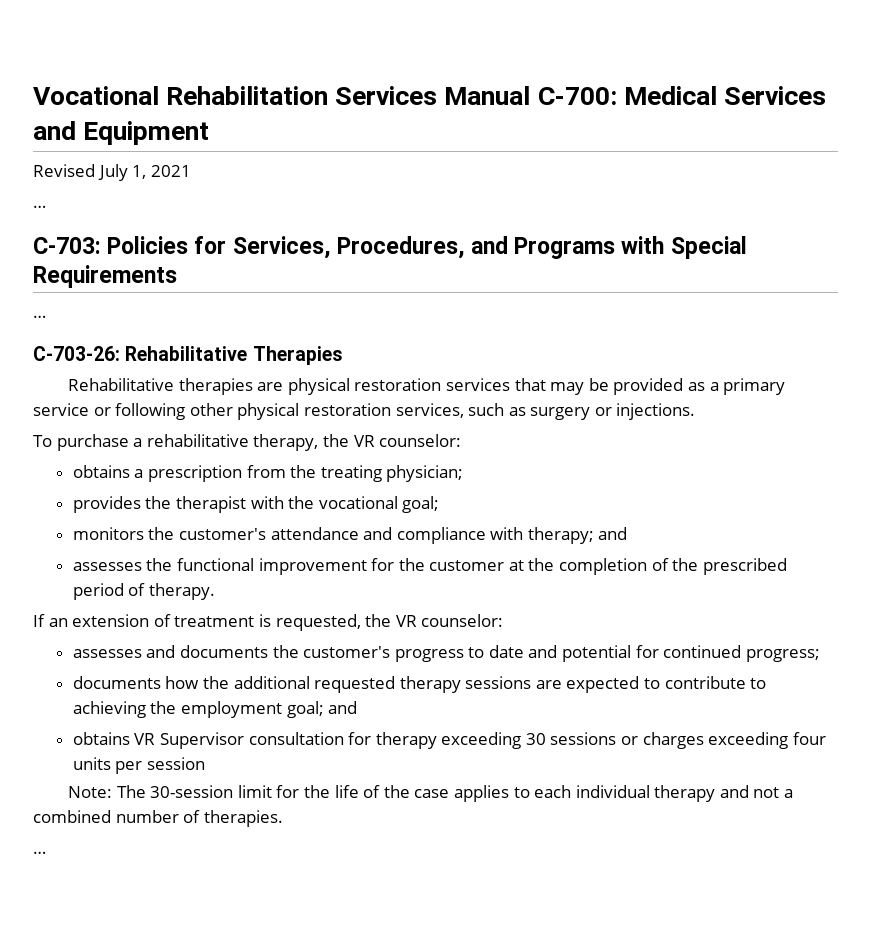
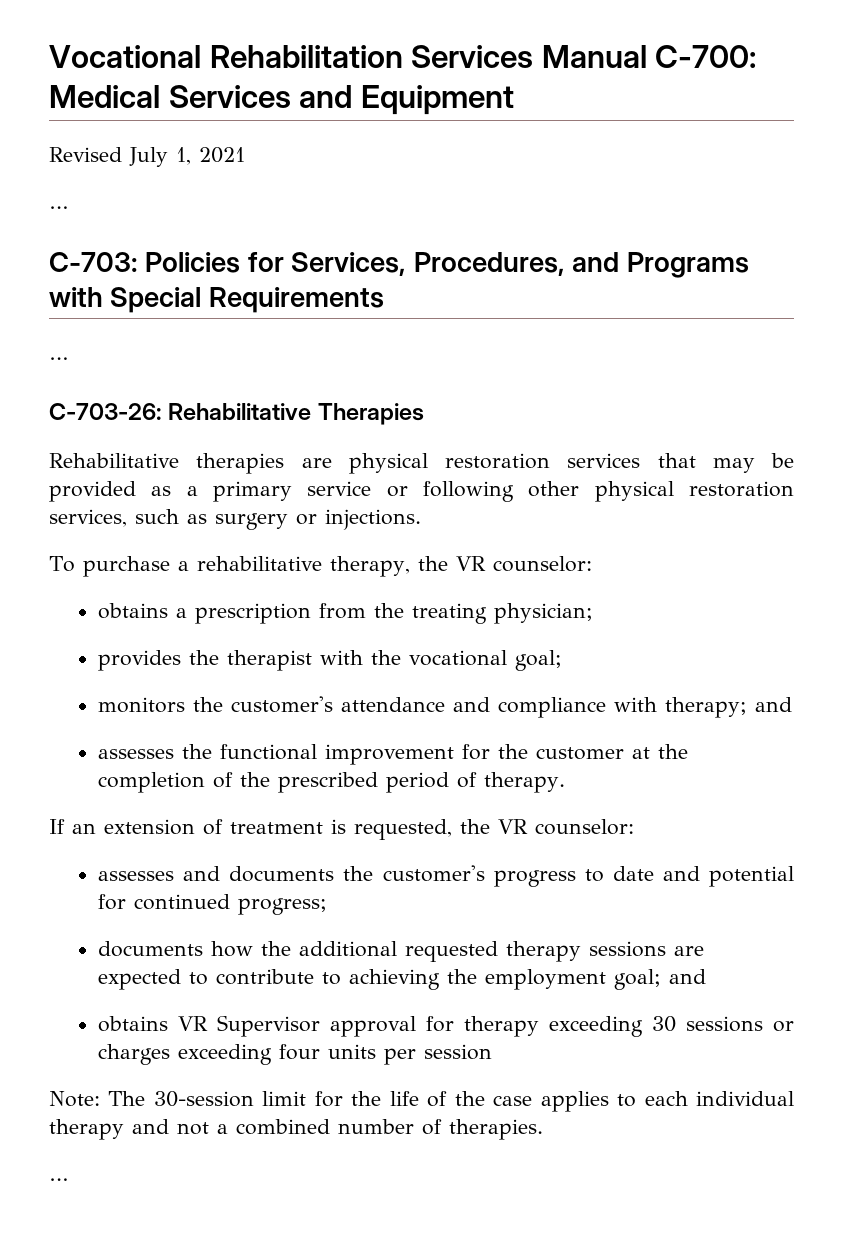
- obtains VR Supervisor consultation for therapy exceeding 30 sessions or charges exceeding four units per session
+ obtains VR Supervisor approval for therapy exceeding 30 sessions or charges exceeding four units per session

